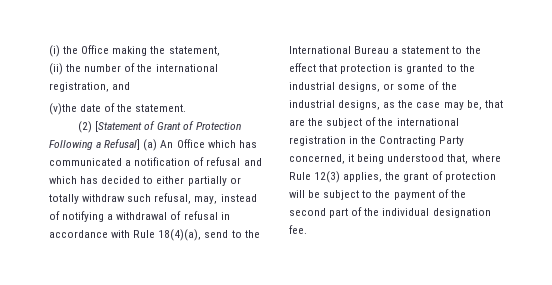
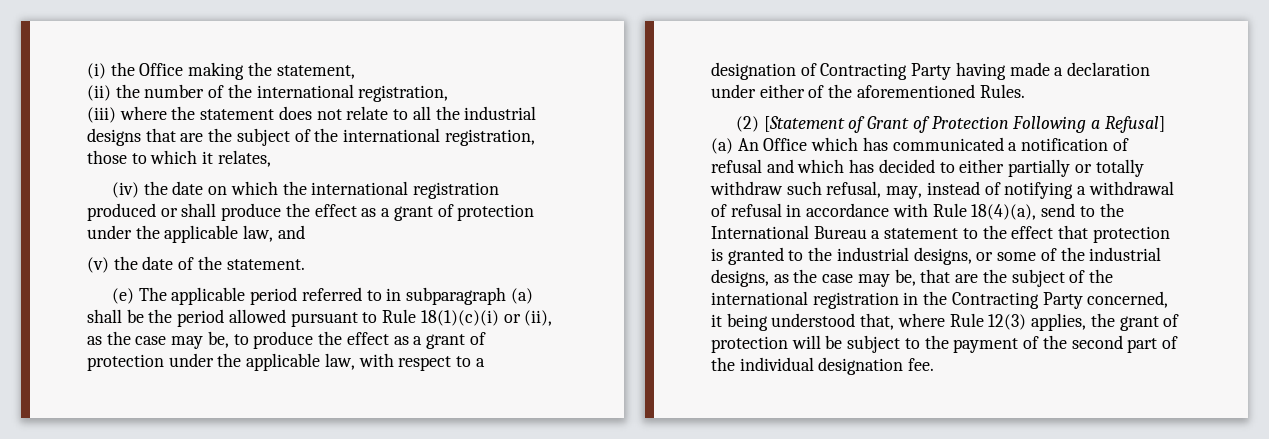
- (ii) the number of the international registration, and
+ (ii) the number of the international registration,
+ (iii) where the statement does not relate to all the industrial designs that are the subject of the international registration, those to which it relates,
+ (iv) the date on which the international registration produced or shall produce the effect as a grant of protection under the applicable law, and
- (v)the date of the statement.
+ (v) the date of the statement.
+ (e) The applicable period referred to in subparagraph (a) shall be the period allowed pursuant to Rule 18(1)(c)(i) or (ii), as the case may be, to produce the effect as a grant of protection under the applicable law, with respect to a designation of Contracting Party having made a declaration under either of the aforementioned Rules.

